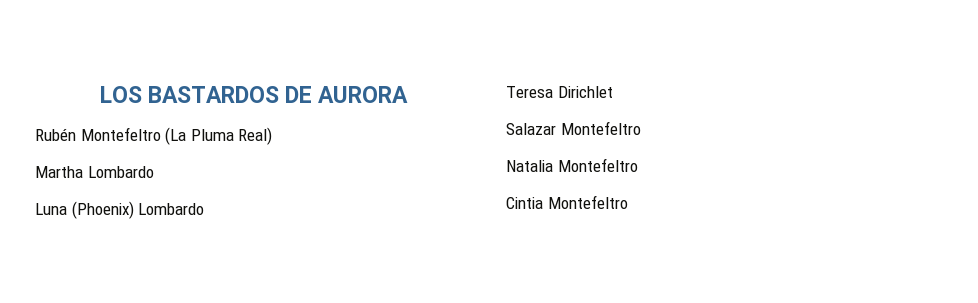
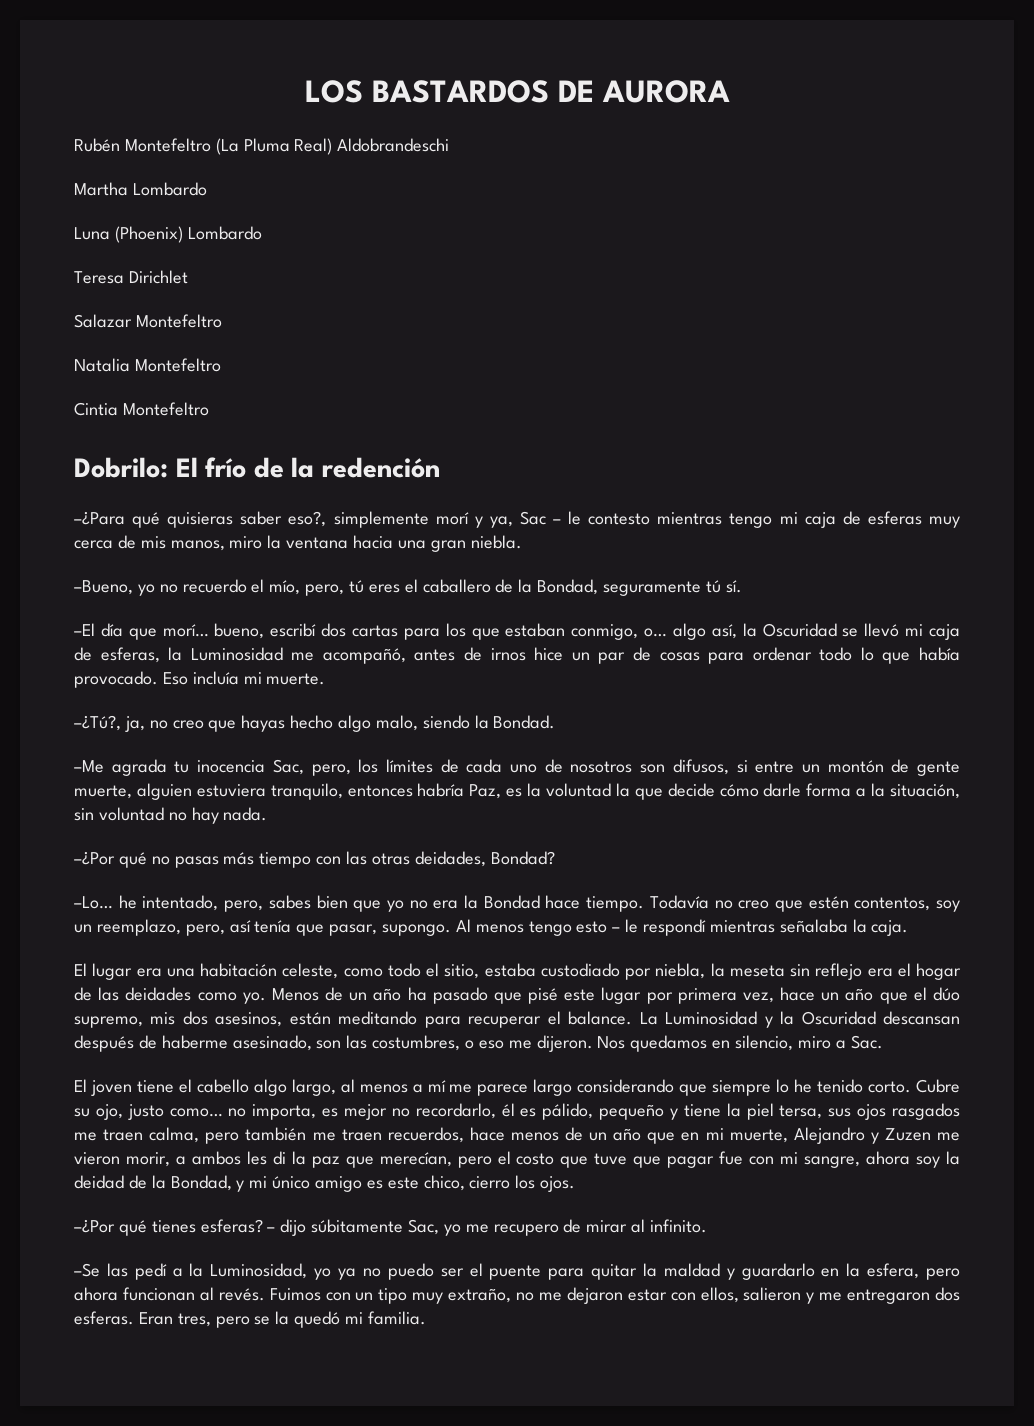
- Rubén Montefeltro (La Pluma Real)
+ Rubén Montefeltro (La Pluma Real) Aldobrandeschi
+ Dobrilo: El frío de la redención
+ –¿Para qué quisieras saber eso?, simplemente morí y ya, Sac – le contesto mientras tengo mi caja de esferas muy cerca de mis manos, miro la ventana hacia una gran niebla.
+ –Bueno, yo no recuerdo el mío, pero, tú eres el caballero de la Bondad, seguramente tú sí.
+ –El día que morí… bueno, escribí dos cartas para los que estaban conmigo, o… algo así, la Oscuridad se llevó mi caja de esferas, la Luminosidad me acompañó, antes de irnos hice un par de cosas para ordenar todo lo que había provocado. Eso incluía mi muerte.
+ –¿Tú?, ja, no creo que hayas hecho algo malo, siendo la Bondad.
+ –Me agrada tu inocencia Sac, pero, los límites de cada uno de nosotros son difusos, si entre un montón de gente muerte, alguien estuviera tranquilo, entonces habría Paz, es la voluntad la que decide cómo darle forma a la situación, sin voluntad no hay nada.
+ –¿Por qué no pasas más tiempo con las otras deidades, Bondad?
+ –Lo… he intentado, pero, sabes bien que yo no era la Bondad hace tiempo. Todavía no creo que estén contentos, soy un reemplazo, pero, así tenía que pasar, supongo. Al menos tengo esto – le respondí mientras señalaba la caja.
+ El lugar era una habitación celeste, como todo el sitio, estaba custodiado por niebla, la meseta sin reflejo era el hogar de las deidades como yo. Menos de un año ha pasado que pisé este lugar por primera vez, hace un año que el dúo supremo, mis dos asesinos, están meditando para recuperar el balance. La Luminosidad y la Oscuridad descansan después de haberme asesinado, son las costumbres, o eso me dijeron. Nos quedamos en silencio, miro a Sac.
+ El joven tiene el cabello algo largo, al menos a mí me parece largo considerando que siempre lo he tenido corto. Cubre su ojo, justo como… no importa, es mejor no recordarlo, él es pálido, pequeño y tiene la piel tersa, sus ojos rasgados me traen calma, pero también me traen recuerdos, hace menos de un año que en mi muerte, Alejandro y Zuzen me vieron morir, a ambos les di la paz que merecían, pero el costo que tuve que pagar fue con mi sangre, ahora soy la deidad de la Bondad, y mi único amigo es este chico, cierro los ojos.
+ –¿Por qué tienes esferas? – dijo súbitamente Sac, yo me recupero de mirar al infinito.
+ –Se las pedí a la Luminosidad, yo ya no puedo ser el puente para quitar la maldad y guardarlo en la esfera, pero ahora funcionan al revés. Fuimos con un tipo muy extraño, no me dejaron estar con ellos, salieron y me entregaron dos esferas. Eran tres, pero se la quedó mi familia.

